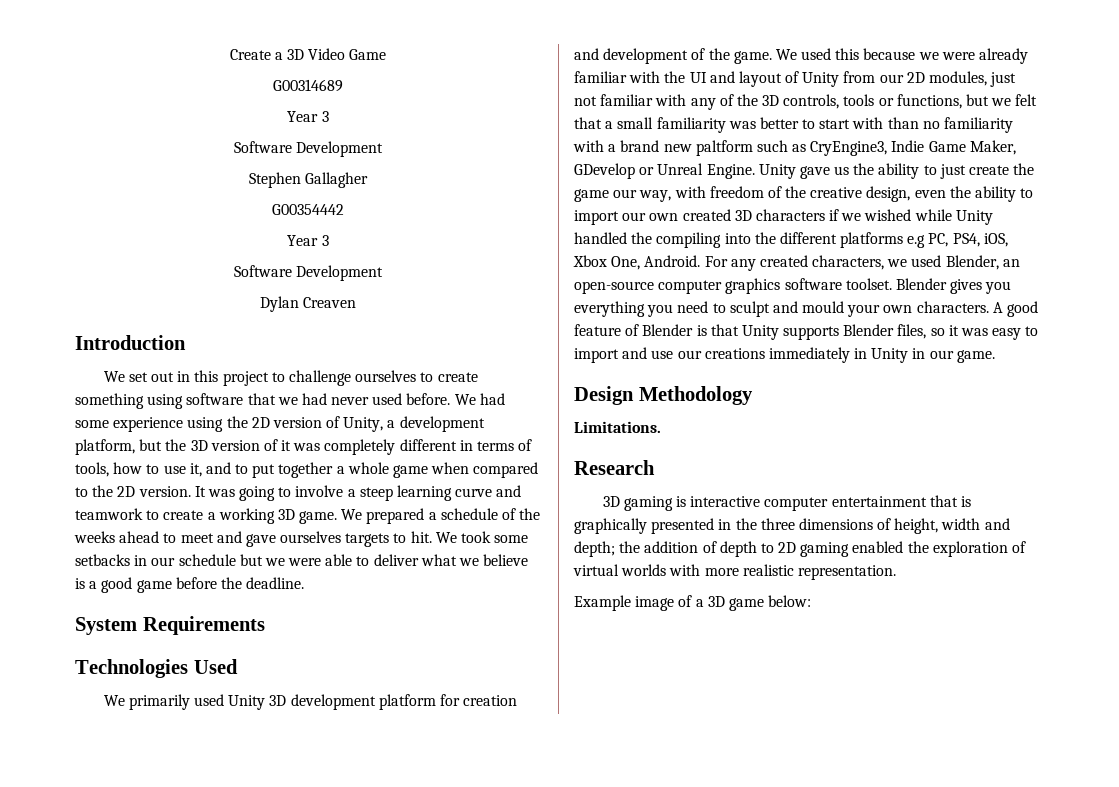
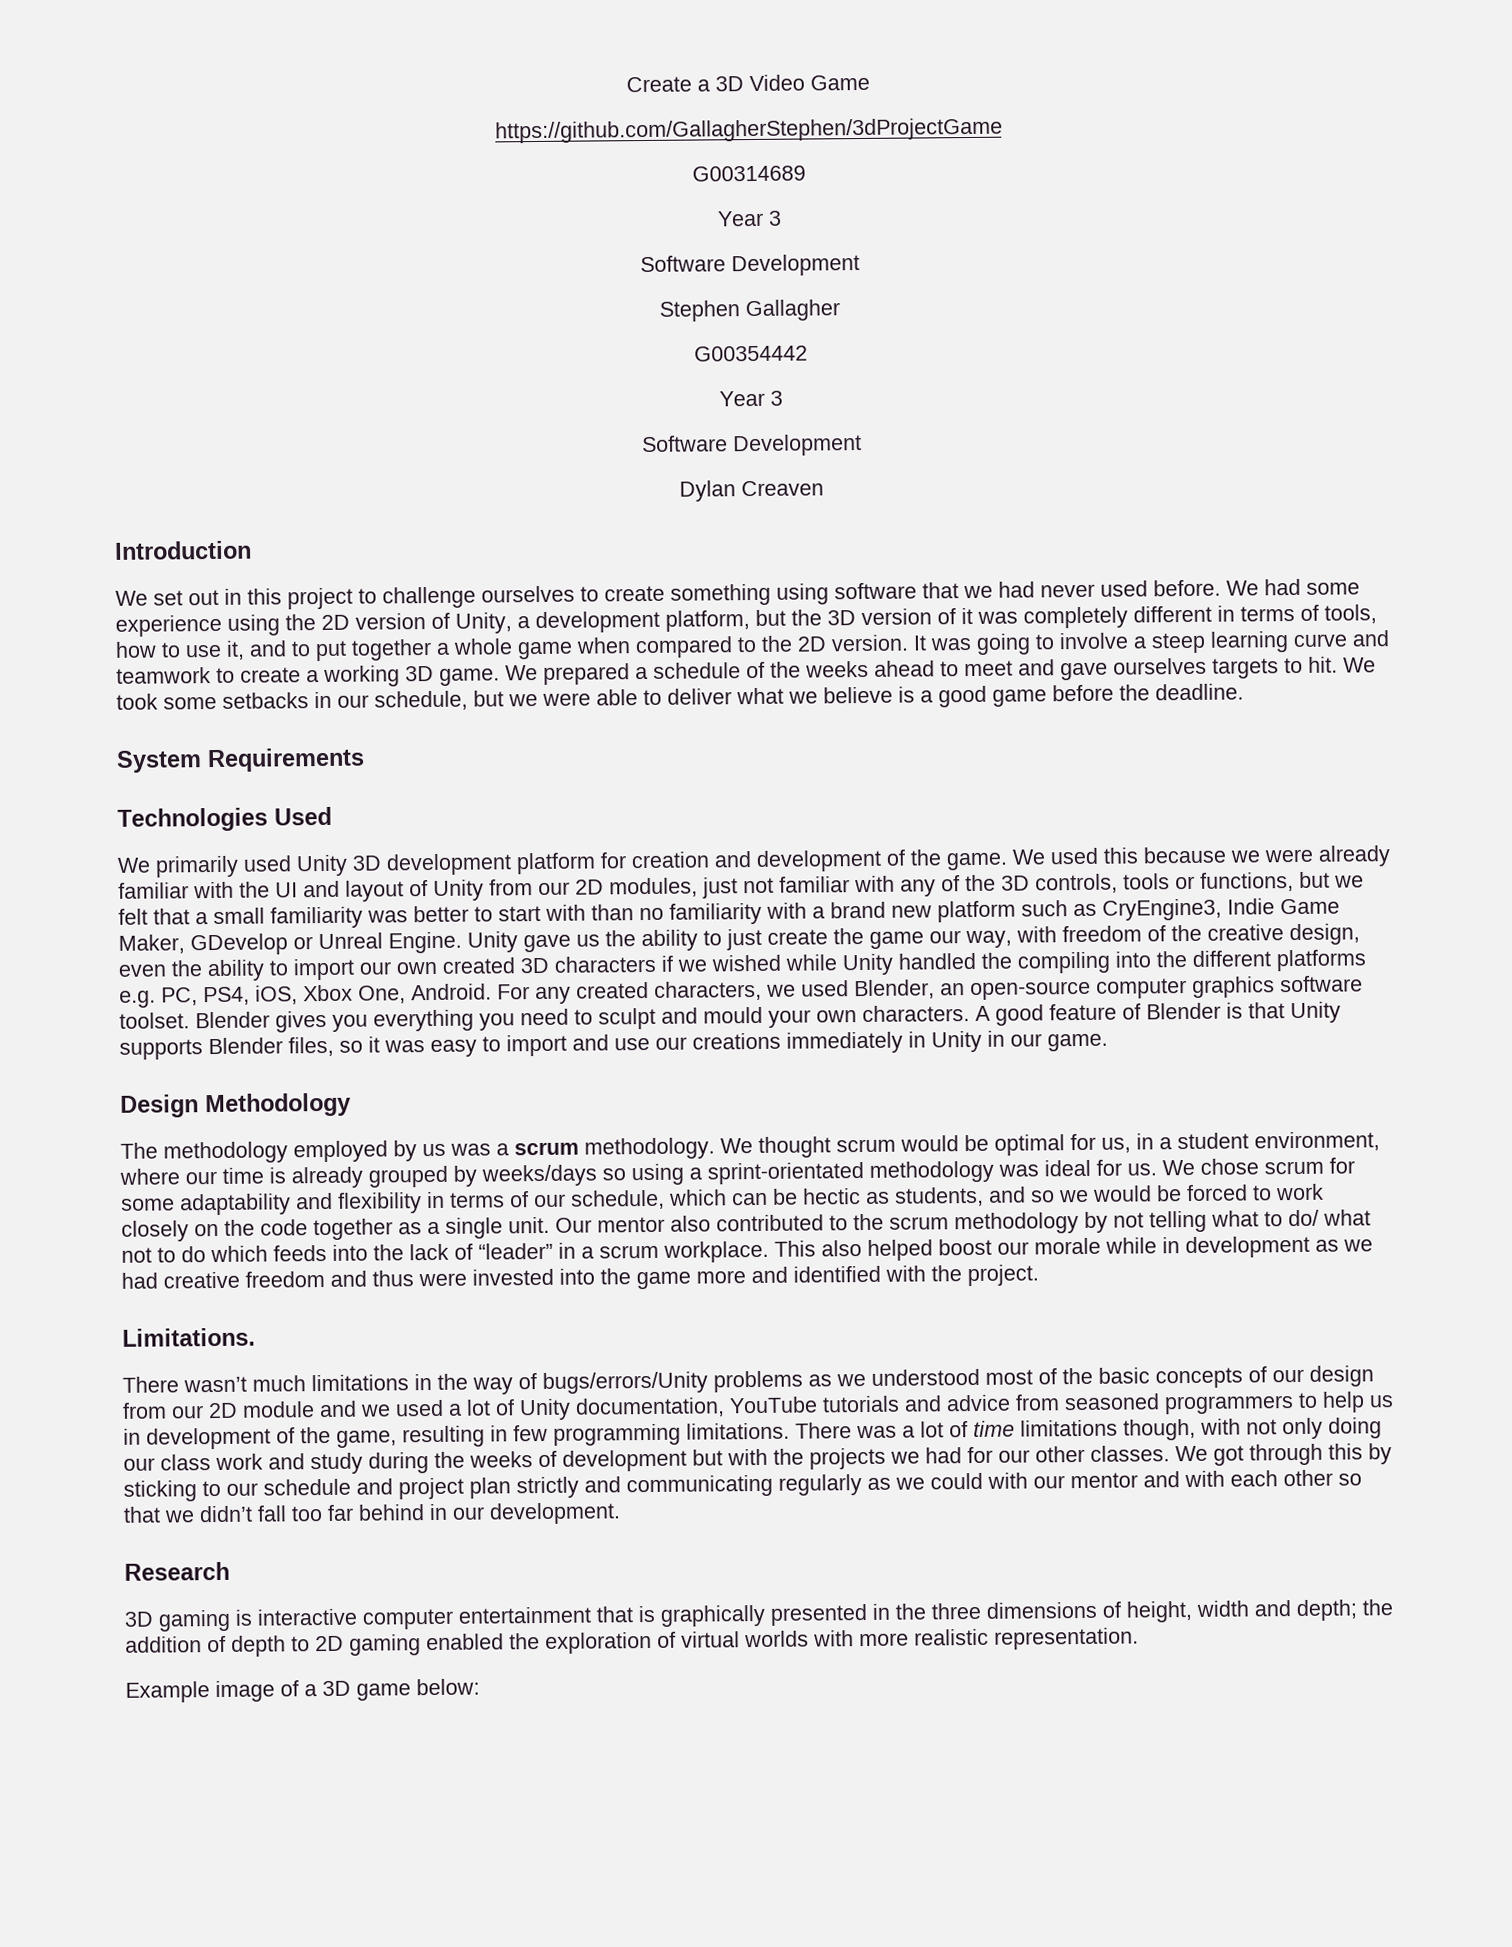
+ https://github.com/GallagherStephen/3dProjectGame
- We took some setbacks in our schedule but we were able to deliver what we believe is a good game before the deadline.
+ We took some setbacks in our schedule, but we were able to deliver what we believe is a good game before the deadline.
- We used this because we were already familiar with the UI and layout of Unity from our 2D modules, just not familiar with any of the 3D controls, tools or functions, but we felt that a small familiarity was better to start with than no familiarity with a brand new paltform such as CryEngine3, Indie Game Maker, GDevelop or Unreal Engine.
+ We used this because we were already familiar with the UI and layout of Unity from our 2D modules, just not familiar with any of the 3D controls, tools or functions, but we felt that a small familiarity was better to start with than no familiarity with a brand new platform such as CryEngine3, Indie Game Maker, GDevelop or Unreal Engine.
- Unity gave us the ability to just create the game our way, with freedom of the creative design, even the ability to import our own created 3D characters if we wished while Unity handled the compiling into the different platforms e.g PC, PS4, iOS, Xbox One, Android.
+ Unity gave us the ability to just create the game our way, with freedom of the creative design, even the ability to import our own created 3D characters if we wished while Unity handled the compiling into the different platforms e.g. PC, PS4, iOS, Xbox One, Android.
+ The methodology employed by us was a scrum methodology. We thought scrum would be optimal for us, in a student environment, where our time is already grouped by weeks/days so using a sprint-orientated methodology was ideal for us. We chose scrum for some adaptability and flexibility in terms of our schedule, which can be hectic as students, and so we would be forced to work closely on the code together as a single unit. Our mentor also contributed to the scrum methodology by not telling what to do/ what not to do which feeds into the lack of “leader” in a scrum workplace. This also helped boost our morale while in development as we had creative freedom and thus were invested into the game more and identified with the project.
  Limitations.
+ There wasn’t much limitations in the way of bugs/errors/Unity problems as we understood most of the basic concepts of our design from our 2D module and we used a lot of Unity documentation, YouTube tutorials and advice from seasoned programmers to help us in development of the game, resulting in few programming limitations. There was a lot of time limitations though, with not only doing our class work and study during the weeks of development but with the projects we had for our other classes. We got through this by sticking to our schedule and project plan strictly and communicating regularly as we could with our mentor and with each other so that we didn’t fall too far behind in our development.

